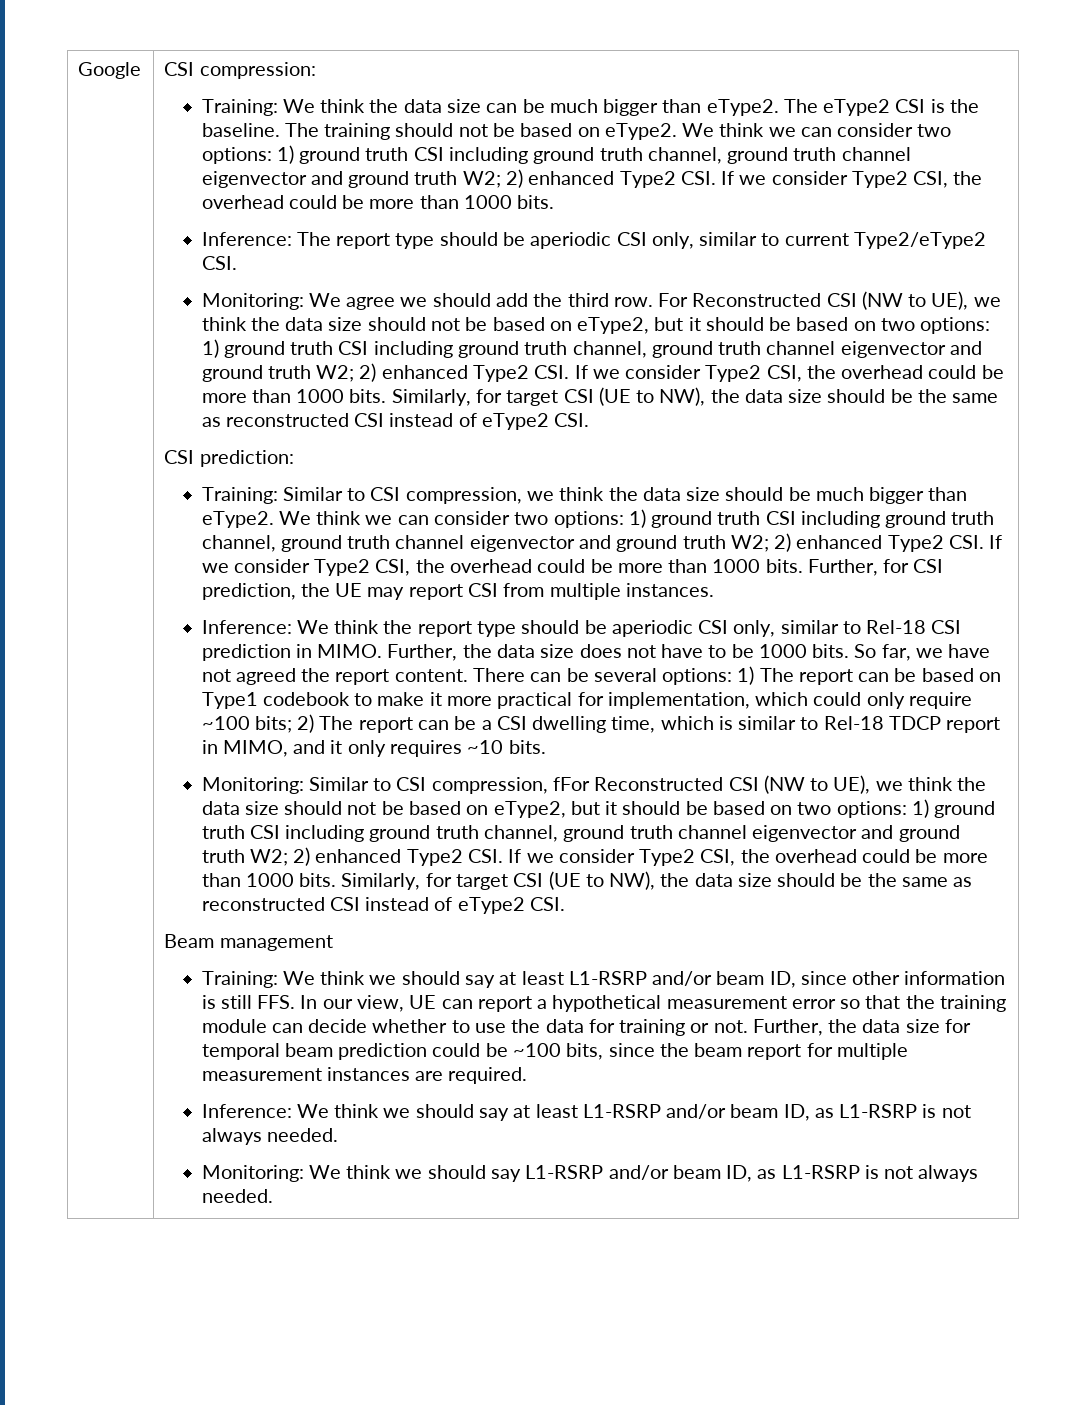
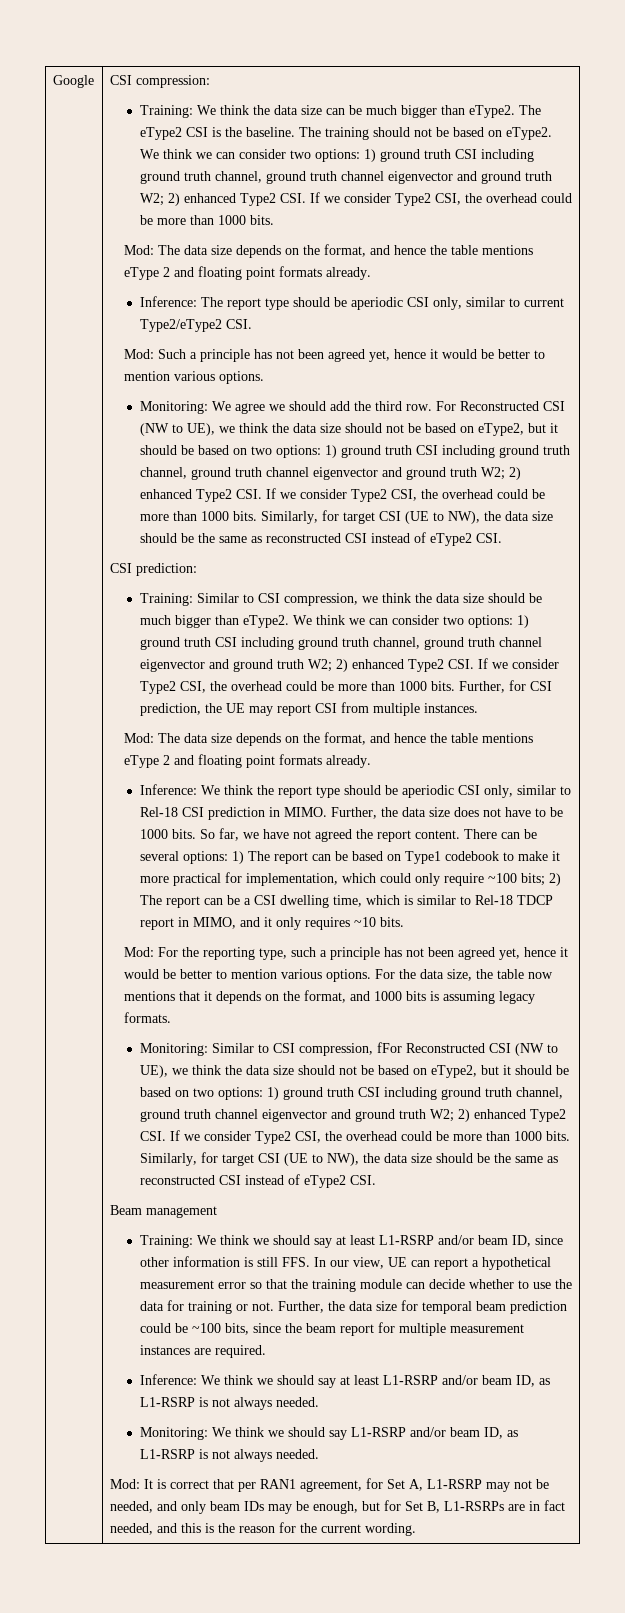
  The training should not be based on eType2. We think we can consider two options: 1) ground truth CSI including ground truth channel, ground truth channel eigenvector and ground truth W2; 2) enhanced Type2 CSI. If we consider Type2 CSI, the overhead could be more than 1000 bits.
+ Mod: The data size depends on the format, and hence the table mentions eType 2 and floating point formats already.
+ Mod: Such a principle has not been agreed yet, hence it would be better to mention various options.
  Further, for CSI prediction, the UE may report CSI from multiple instances.
+ Mod: The data size depends on the format, and hence the table mentions eType 2 and floating point formats already.
+ Mod: For the reporting type, such a principle has not been agreed yet, hence it would be better to mention various options. For the data size, the table now mentions that it depends on the format, and 1000 bits is assuming legacy formats.
+ Mod: It is correct that per RAN1 agreement, for Set A, L1-RSRP may not be needed, and only beam IDs may be enough, but for Set B, L1-RSRPs are in fact needed, and this is the reason for the current wording.

